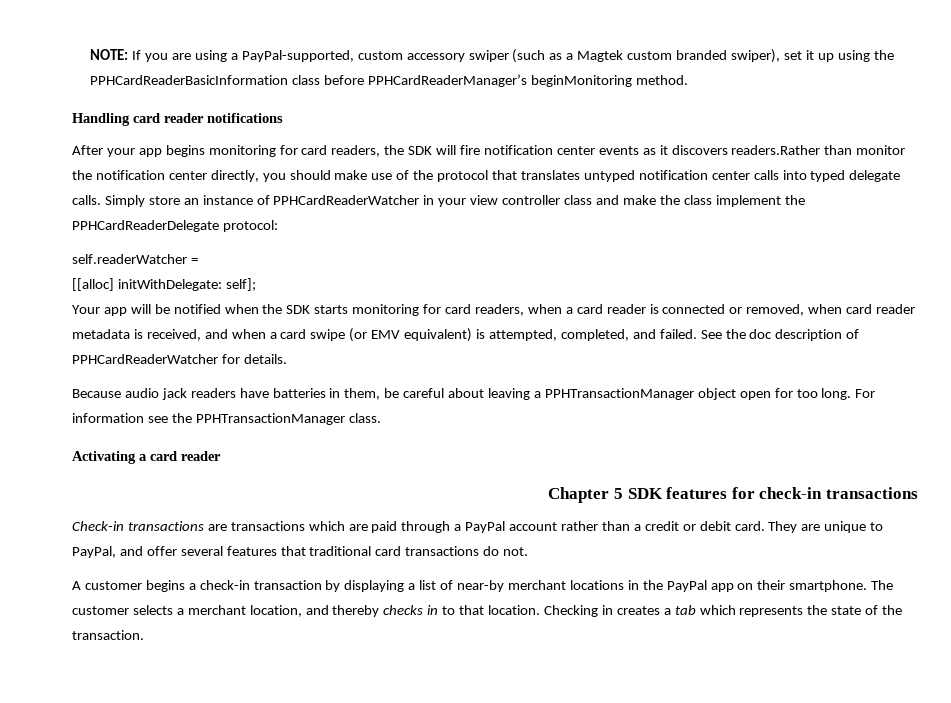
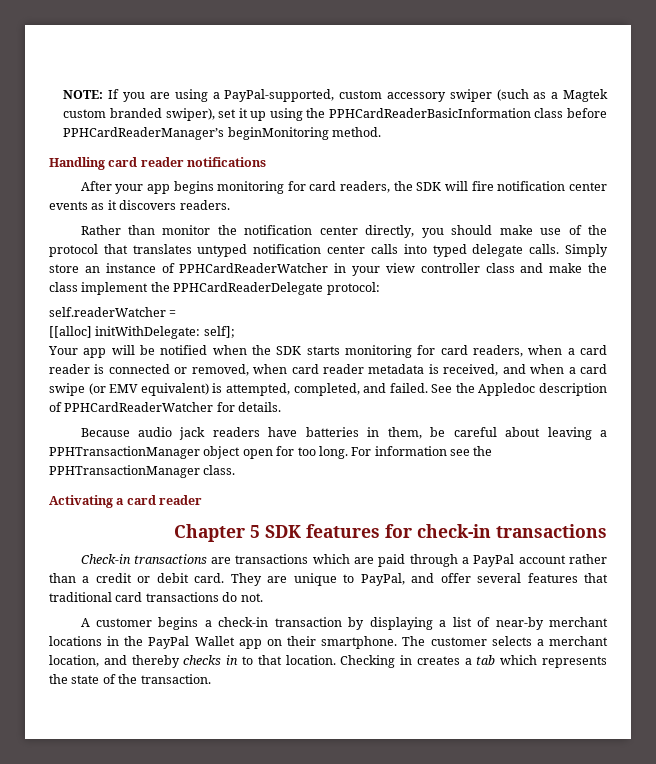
- After your app begins monitoring for card readers, the SDK will fire notification center events as it discovers readers.Rather than monitor the notification center directly, you should make use of the protocol that translates untyped notification center calls into typed delegate calls.
+ After your app begins monitoring for card readers, the SDK will fire notification center events as it discovers readers.
+ Rather than monitor the notification center directly, you should make use of the protocol that translates untyped notification center calls into typed delegate calls.
- See the doc description of PPHCardReaderWatcher for details.
+ See the Appledoc description of PPHCardReaderWatcher for details.
- A customer begins a check-in transaction by displaying a list of near-by merchant locations in the PayPal app on their smartphone.
+ A customer begins a check-in transaction by displaying a list of near-by merchant locations in the PayPal Wallet app on their smartphone.

